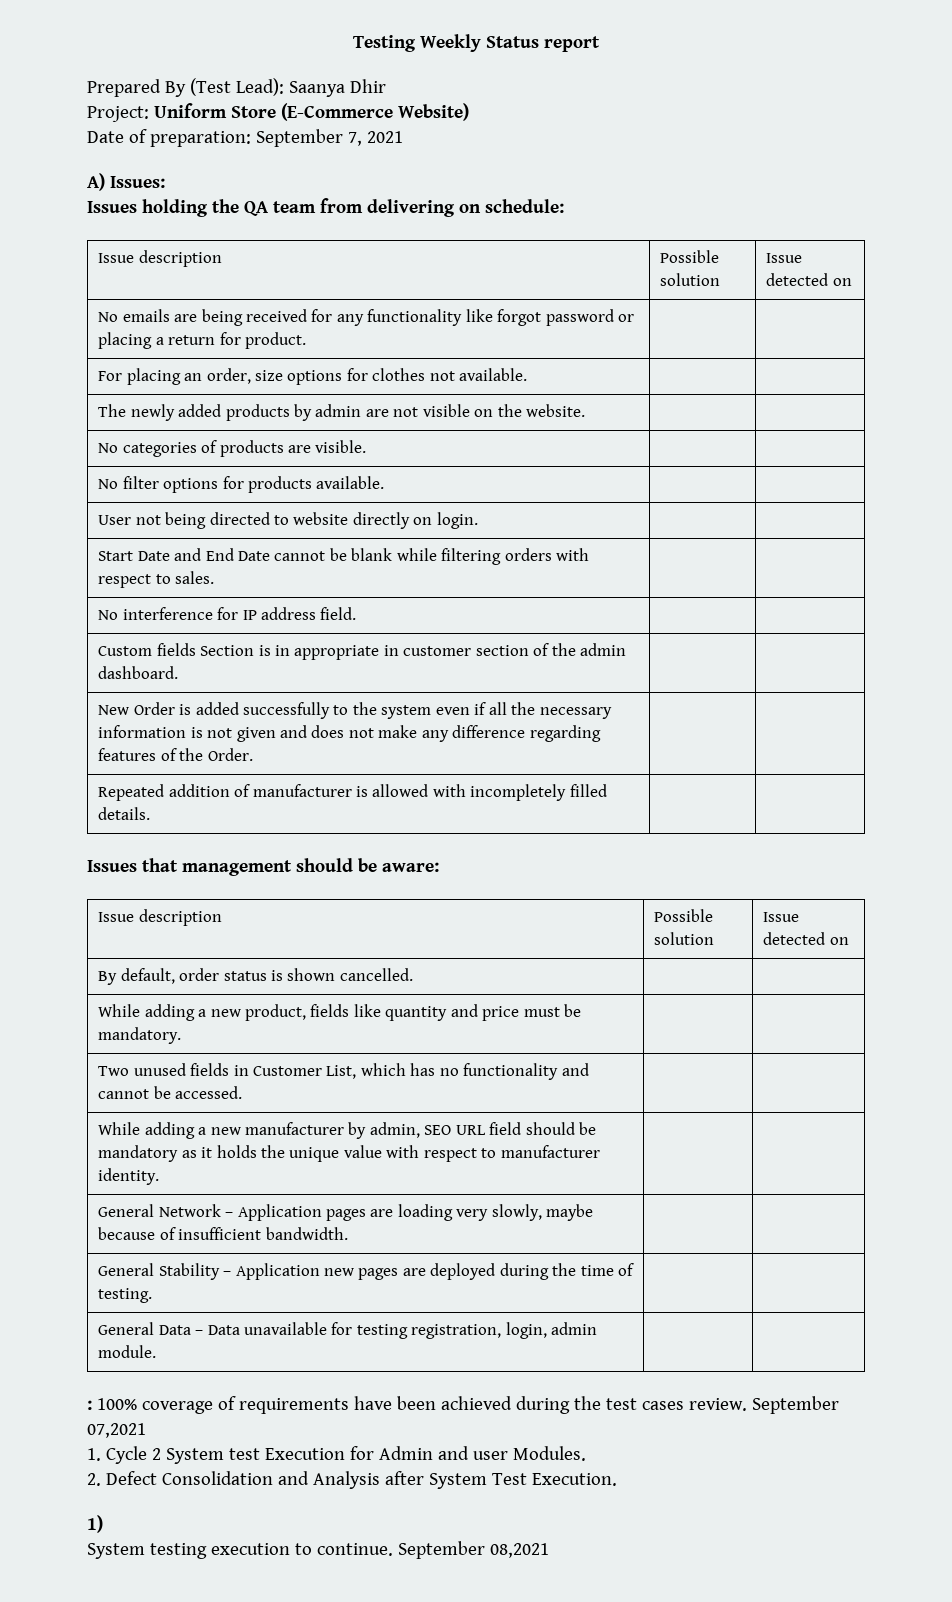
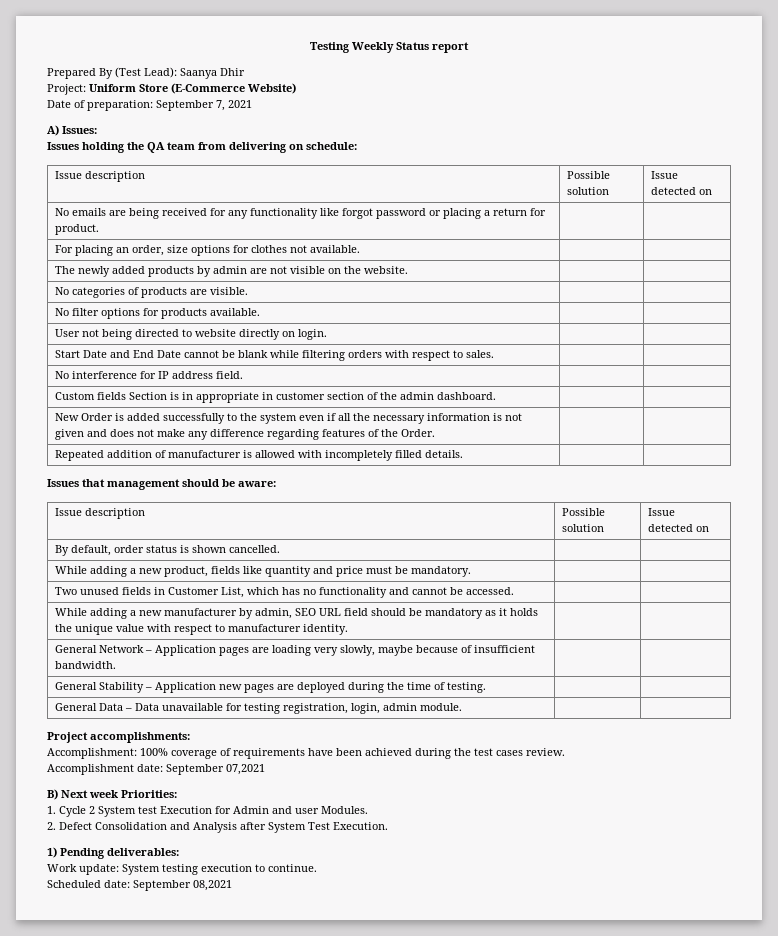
- : 100% coverage of requirements have been achieved during the test cases review. September 07,2021
+ Project accomplishments:
+ Accomplishment: 100% coverage of requirements have been achieved during the test cases review.
+ Accomplishment date: September 07,2021
+ B) Next week Priorities:
- 1)
- System testing execution to continue. September 08,2021
+ 1) Pending deliverables:
+ Work update: System testing execution to continue.
+ Scheduled date: September 08,2021

